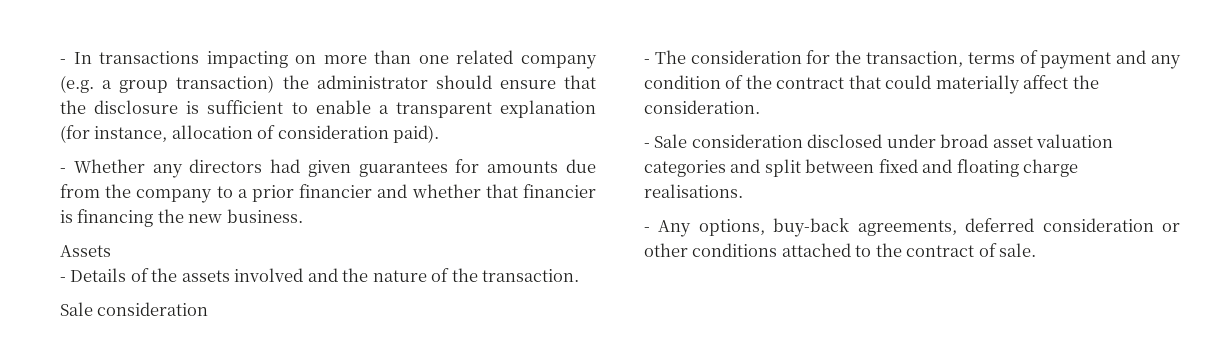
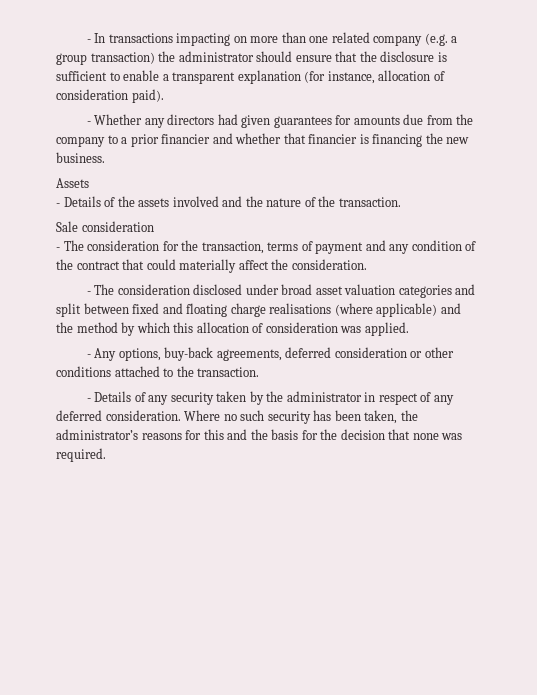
- - Sale consideration disclosed under broad asset valuation categories and split between fixed and floating charge realisations.
+ - The consideration disclosed under broad asset valuation categories and split between fixed and floating charge realisations (where applicable) and the method by which this allocation of consideration was applied.
- - Any options, buy-back agreements, deferred consideration or other conditions attached to the contract of sale.
+ - Any options, buy-back agreements, deferred consideration or other conditions attached to the transaction.
+ - Details of any security taken by the administrator in respect of any deferred consideration. Where no such security has been taken, the administrator’s reasons for this and the basis for the decision that none was required.

